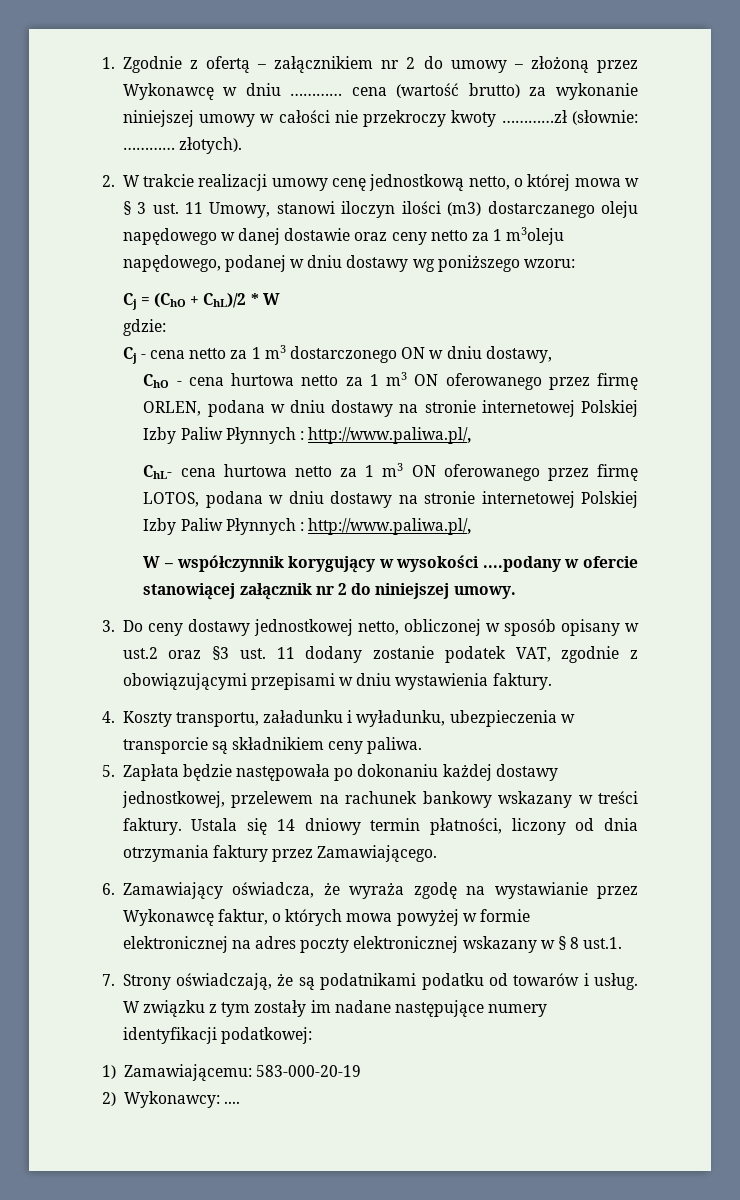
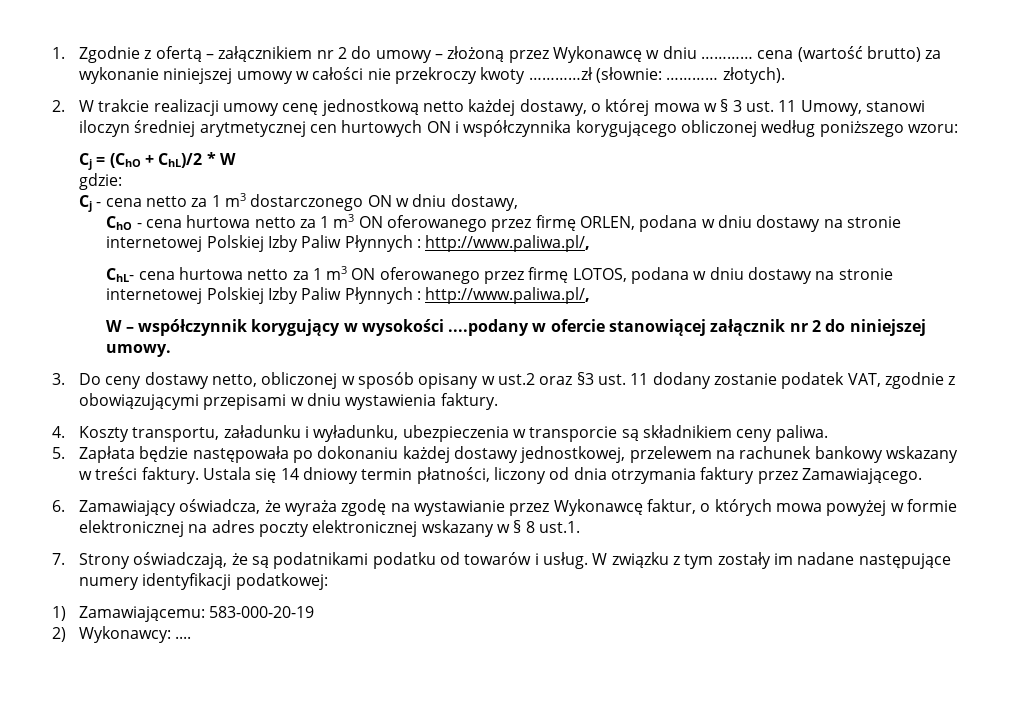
- 2. W trakcie realizacji umowy cenę jednostkową netto, o której mowa w § 3 ust. 11 Umowy, stanowi iloczyn ilości (m3) dostarczanego oleju napędowego w danej dostawie oraz ceny netto za 1 m3oleju napędowego, podanej w dniu dostawy wg poniższego wzoru:
+ 2. W trakcie realizacji umowy cenę jednostkową netto każdej dostawy, o której mowa w § 3 ust. 11 Umowy, stanowi iloczyn średniej arytmetycznej cen hurtowych ON i współczynnika korygującego obliczonej według poniższego wzoru:
- 3. Do ceny dostawy jednostkowej netto, obliczonej w sposób opisany w ust.2 oraz §3 ust. 11 dodany zostanie podatek VAT, zgodnie z obowiązującymi przepisami w dniu wystawienia faktury.
+ 3. Do ceny dostawy netto, obliczonej w sposób opisany w ust.2 oraz §3 ust. 11 dodany zostanie podatek VAT, zgodnie z obowiązującymi przepisami w dniu wystawienia faktury.

